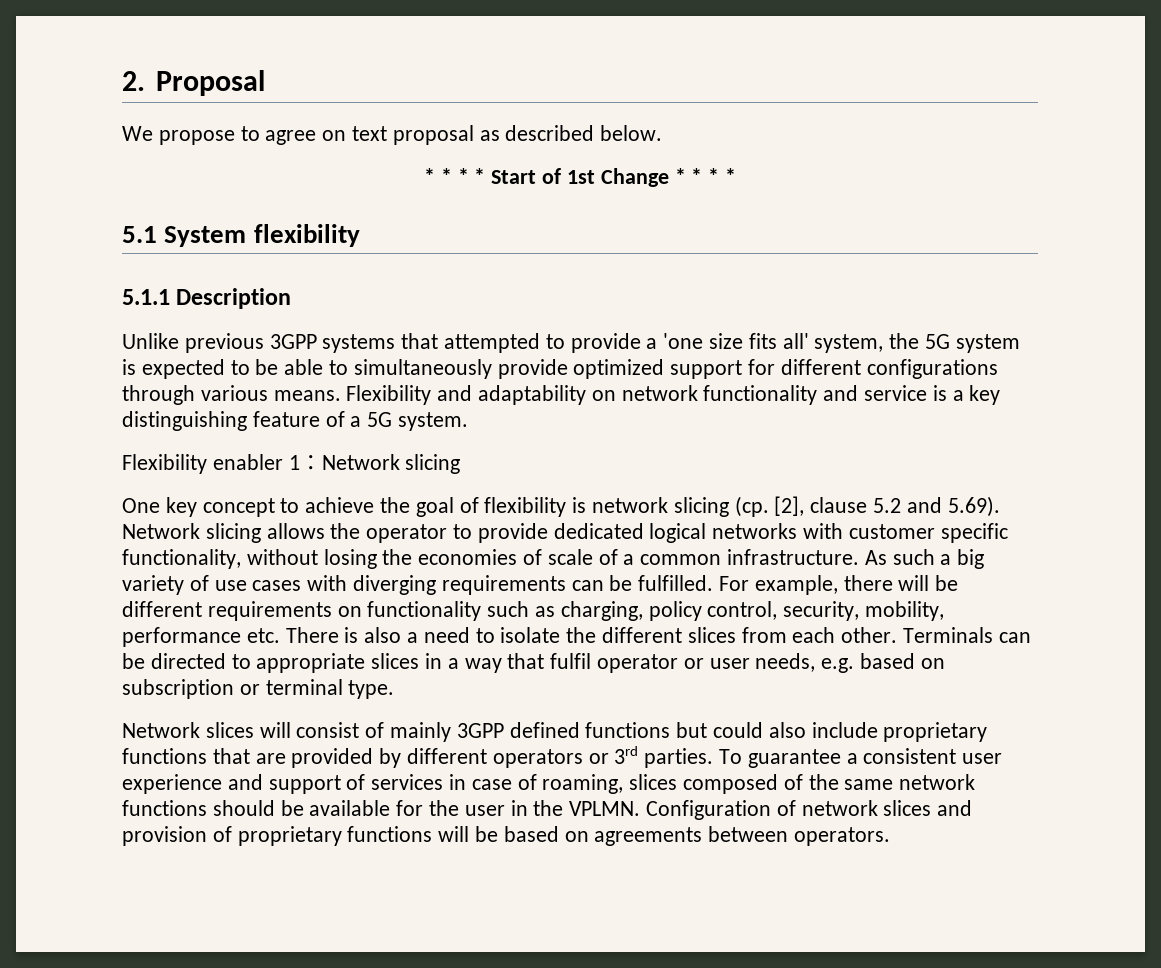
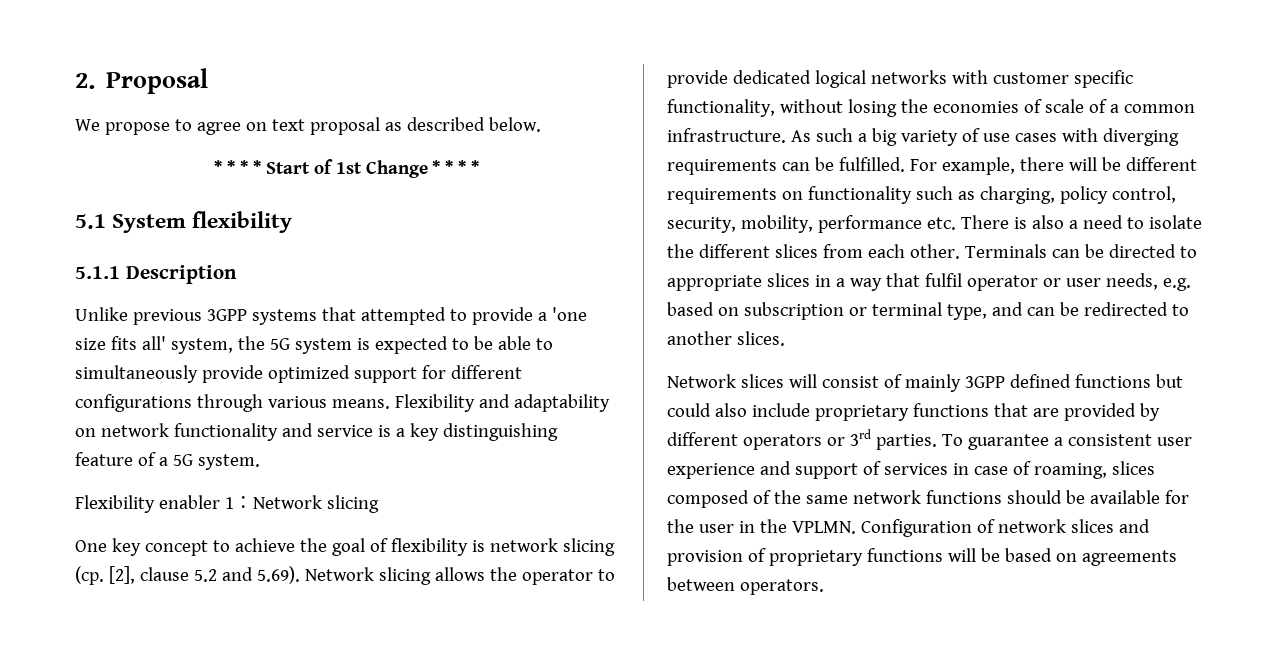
- Terminals can be directed to appropriate slices in a way that fulfil operator or user needs, e.g. based on subscription or terminal type.
+ Terminals can be directed to appropriate slices in a way that fulfil operator or user needs, e.g. based on subscription or terminal type, and can be redirected to another slices.

